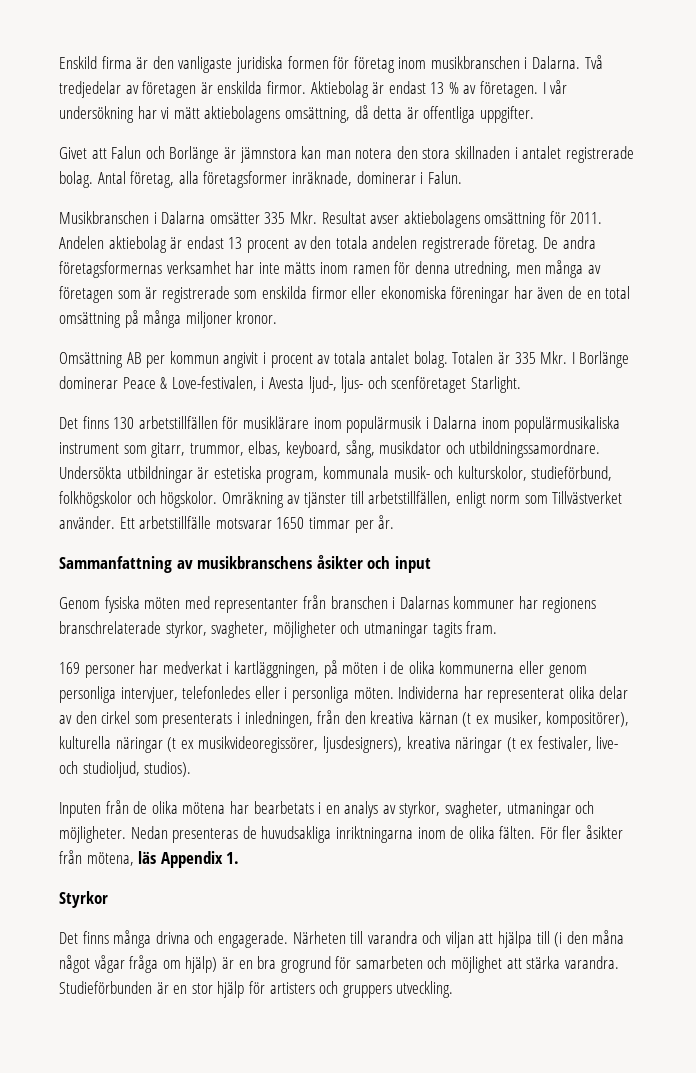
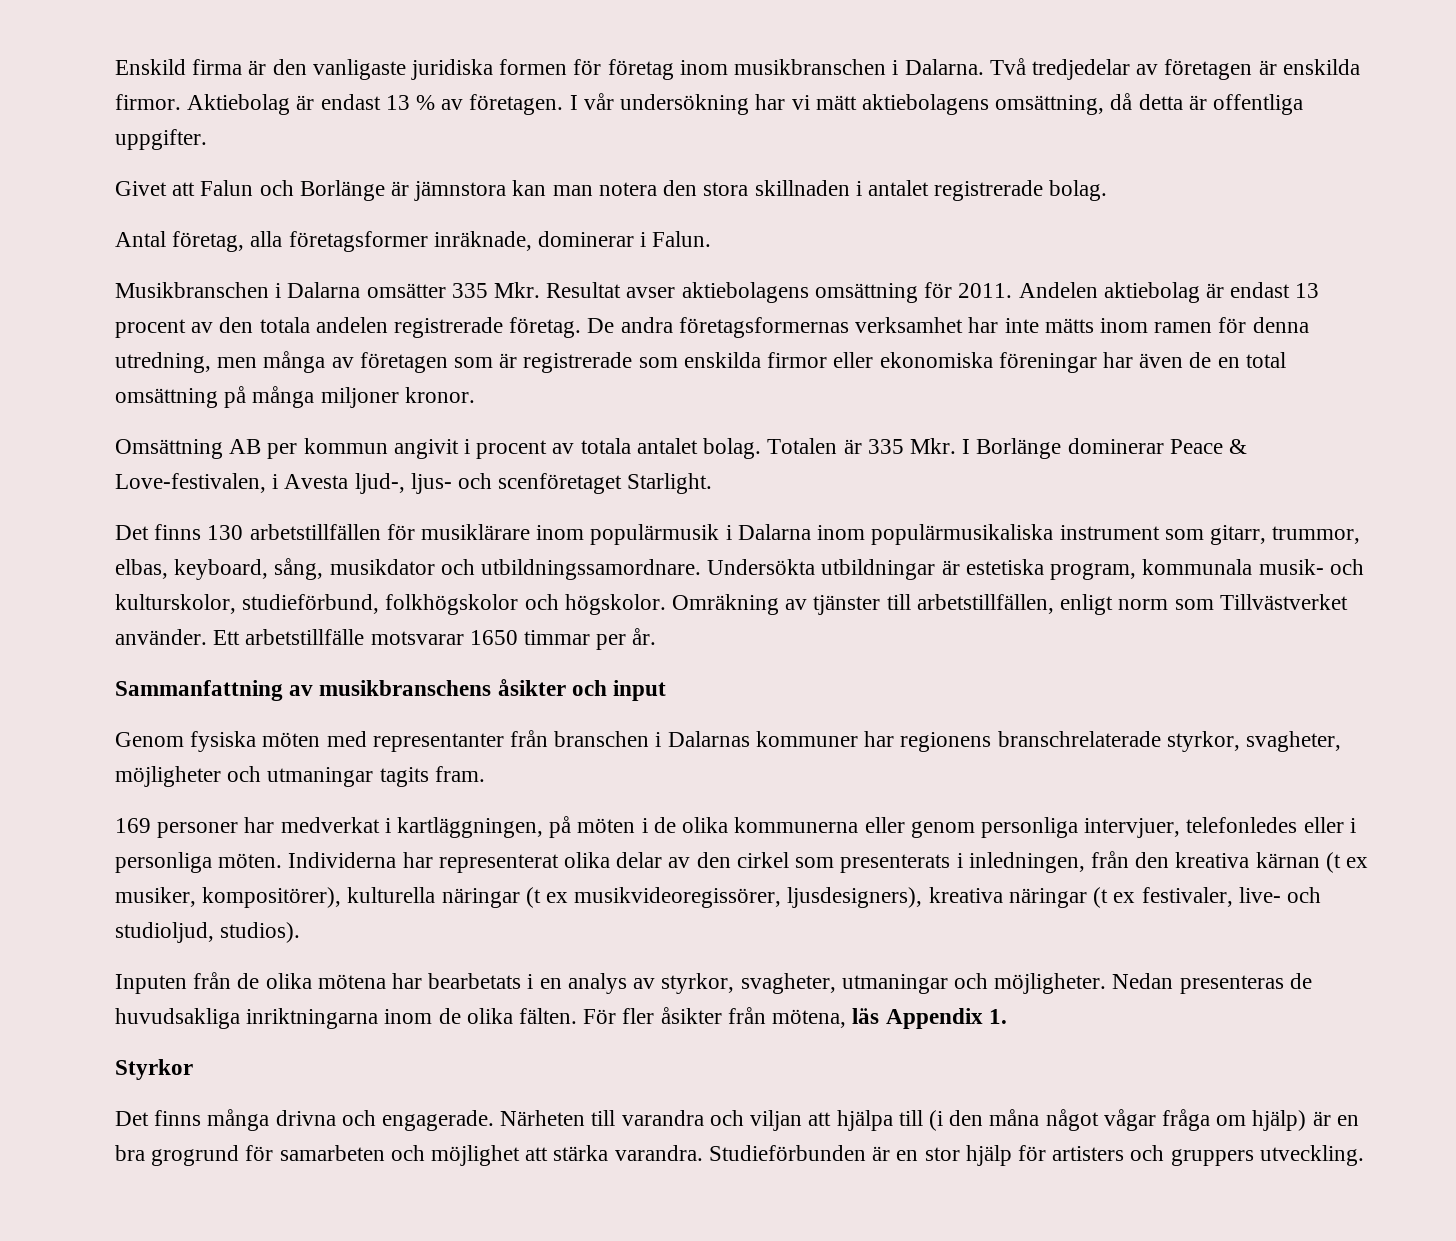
- Givet att Falun och Borlänge är jämnstora kan man notera den stora skillnaden i antalet registrerade bolag. Antal företag, alla företagsformer inräknade, dominerar i Falun.
+ Givet att Falun och Borlänge är jämnstora kan man notera den stora skillnaden i antalet registrerade bolag.
+ Antal företag, alla företagsformer inräknade, dominerar i Falun.

